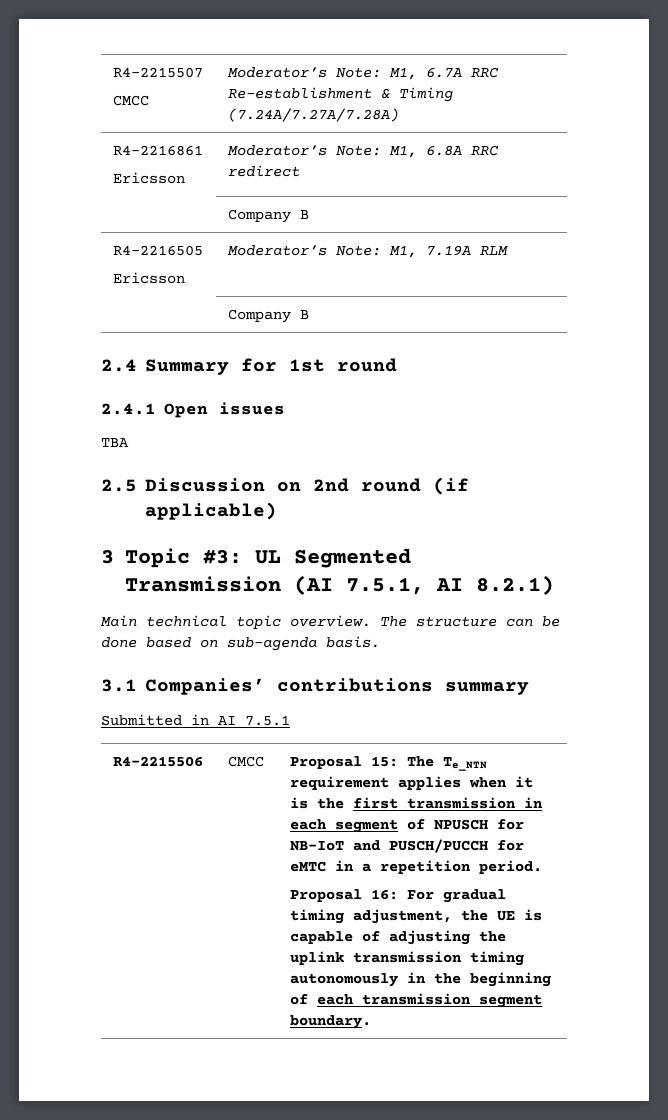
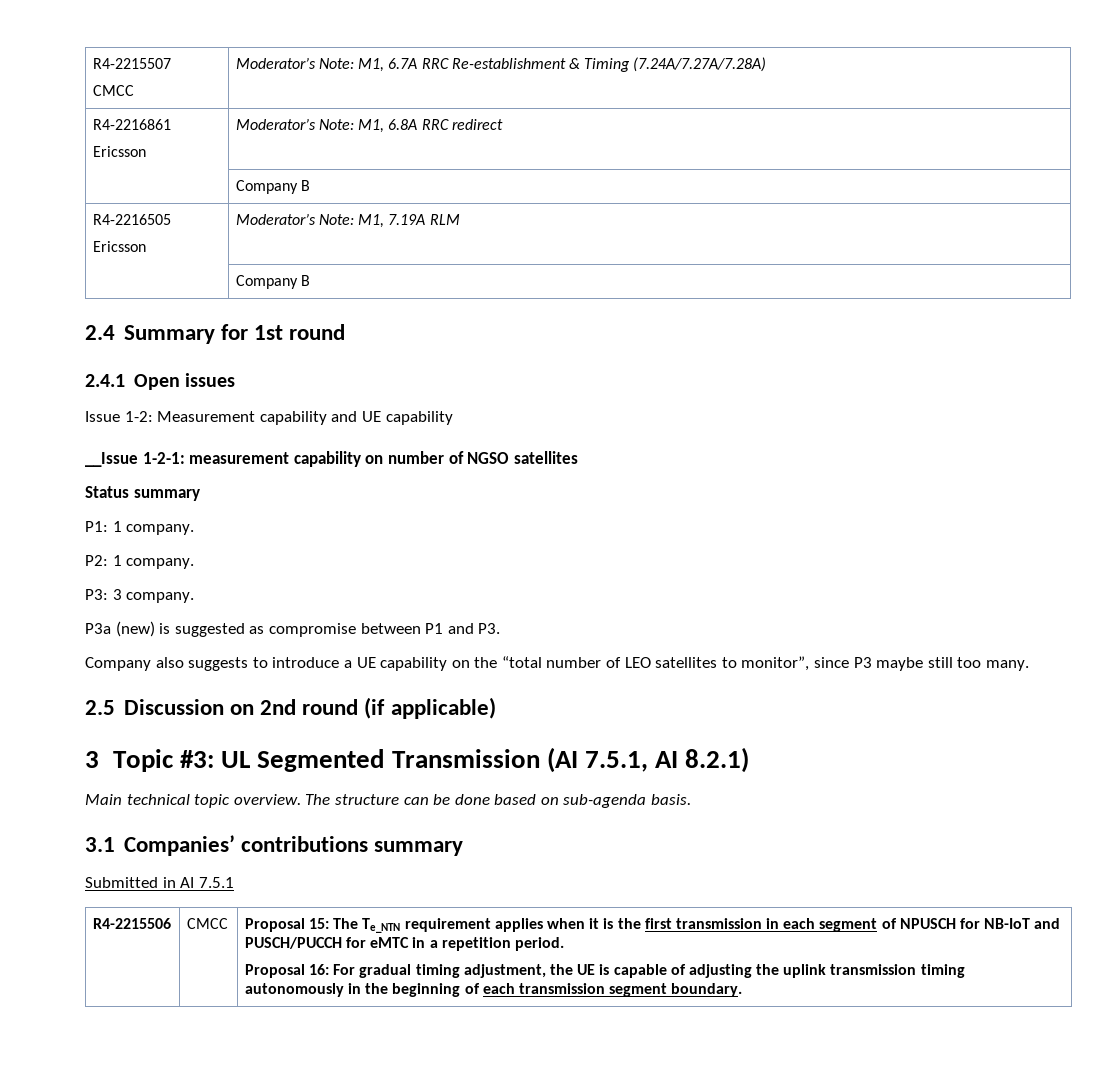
- TBA
+ Issue 1-2: Measurement capability and UE capability
+ __Issue 1-2-1: measurement capability on number of NGSO satellites
+ Status summary
+ P1: 1 company.
+ P2: 1 company.
+ P3: 3 company.
+ P3a (new) is suggested as compromise between P1 and P3.
+ Company also suggests to introduce a UE capability on the “total number of LEO satellites to monitor”, since P3 maybe still too many.

